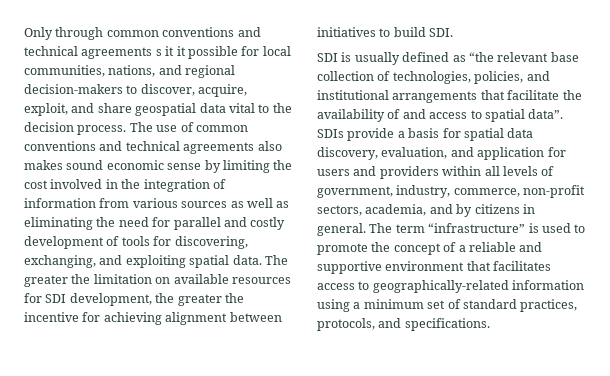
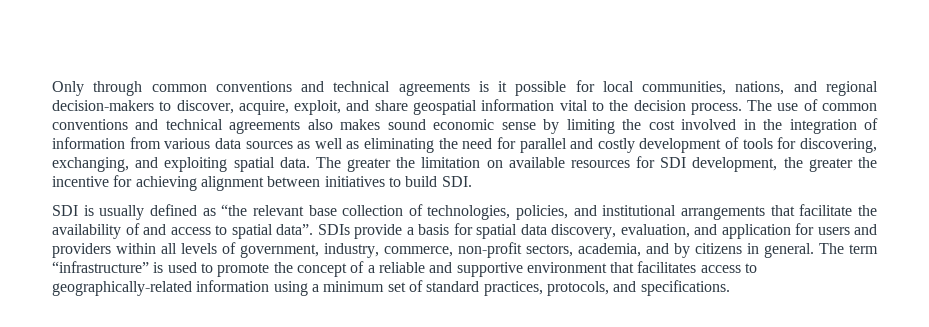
- Only through common conventions and technical agreements s it it possible for local communities, nations, and regional decision-makers to discover, acquire, exploit, and share geospatial data vital to the decision process.
+ Only through common conventions and technical agreements is it possible for local communities, nations, and regional decision-makers to discover, acquire, exploit, and share geospatial information vital to the decision process.
- The use of common conventions and technical agreements also makes sound economic sense by limiting the cost involved in the integration of information from various sources as well as eliminating the need for parallel and costly development of tools for discovering, exchanging, and exploiting spatial data.
+ The use of common conventions and technical agreements also makes sound economic sense by limiting the cost involved in the integration of information from various data sources as well as eliminating the need for parallel and costly development of tools for discovering, exchanging, and exploiting spatial data.

